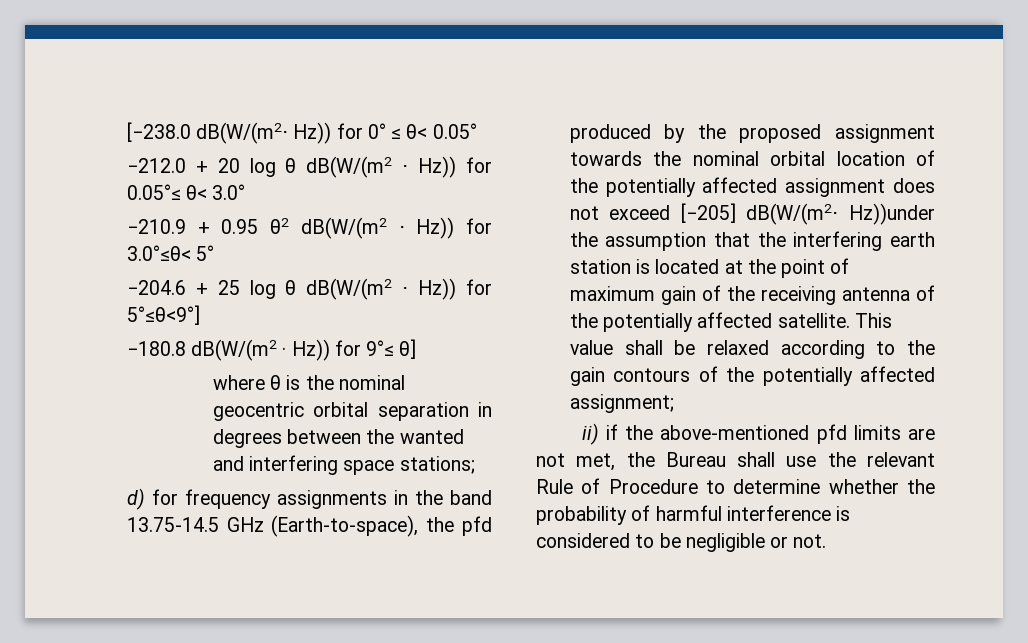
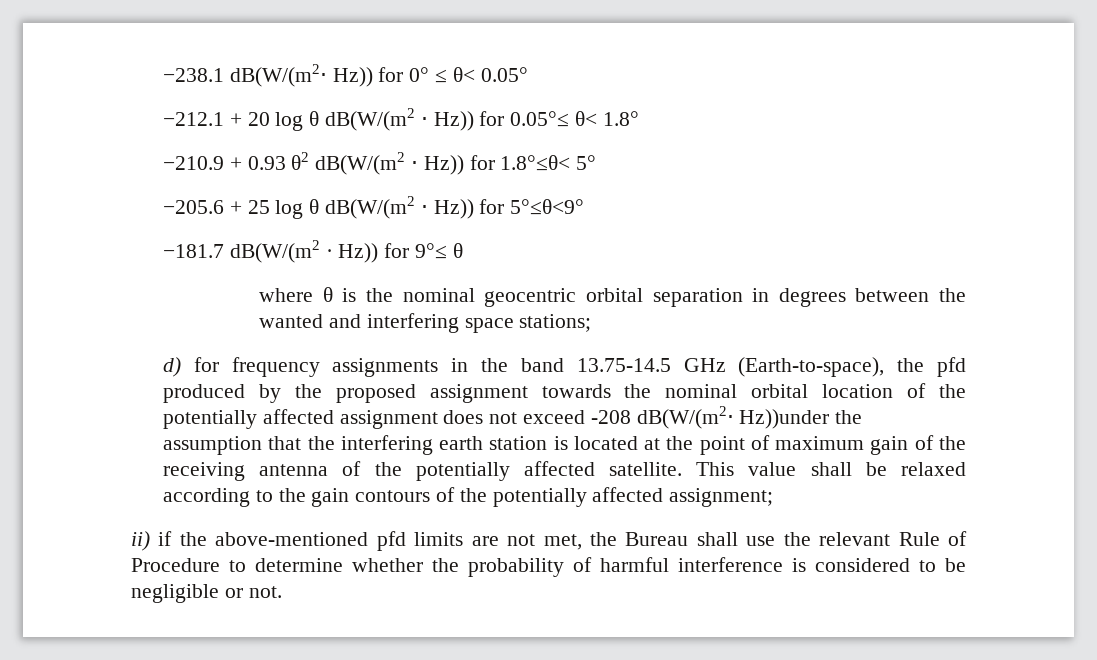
- [−238.0 dB(W/(m2⋅ Hz)) for 0° ≤ θ< 0.05°
+ −238.1 dB(W/(m2⋅ Hz)) for 0° ≤ θ< 0.05°
- −212.0 + 20 log θ dB(W/(m2 ⋅ Hz)) for 0.05°≤ θ< 3.0°
+ −212.1 + 20 log θ dB(W/(m2 ⋅ Hz)) for 0.05°≤ θ< 1.8°
- −210.9 + 0.95 θ2 dB(W/(m2 ⋅ Hz)) for 3.0°≤θ< 5°
+ −210.9 + 0.93 θ2 dB(W/(m2 ⋅ Hz)) for 1.8°≤θ< 5°
- −204.6 + 25 log θ dB(W/(m2 ⋅ Hz)) for 5°≤θ<9°]
- −180.8 dB(W/(m2 · Hz)) for 9°≤ θ]
+ −205.6 + 25 log θ dB(W/(m2 ⋅ Hz)) for 5°≤θ<9°
+ −181.7 dB(W/(m2 · Hz)) for 9°≤ θ
- d) for frequency assignments in the band 13.75-14.5 GHz (Earth-to-space), the pfd produced by the proposed assignment towards the nominal orbital location of the potentially affected assignment does not exceed [−205] dB(W/(m2⋅ Hz))under the assumption that the interfering earth station is located at the point of maximum gain of the receiving antenna of the potentially affected satellite.
+ d) for frequency assignments in the band 13.75-14.5 GHz (Earth-to-space), the pfd produced by the proposed assignment towards the nominal orbital location of the potentially affected assignment does not exceed -208 dB(W/(m2⋅ Hz))under the assumption that the interfering earth station is located at the point of maximum gain of the receiving antenna of the potentially affected satellite.

